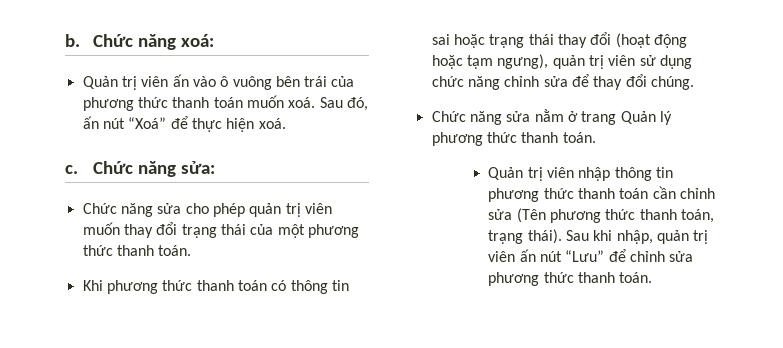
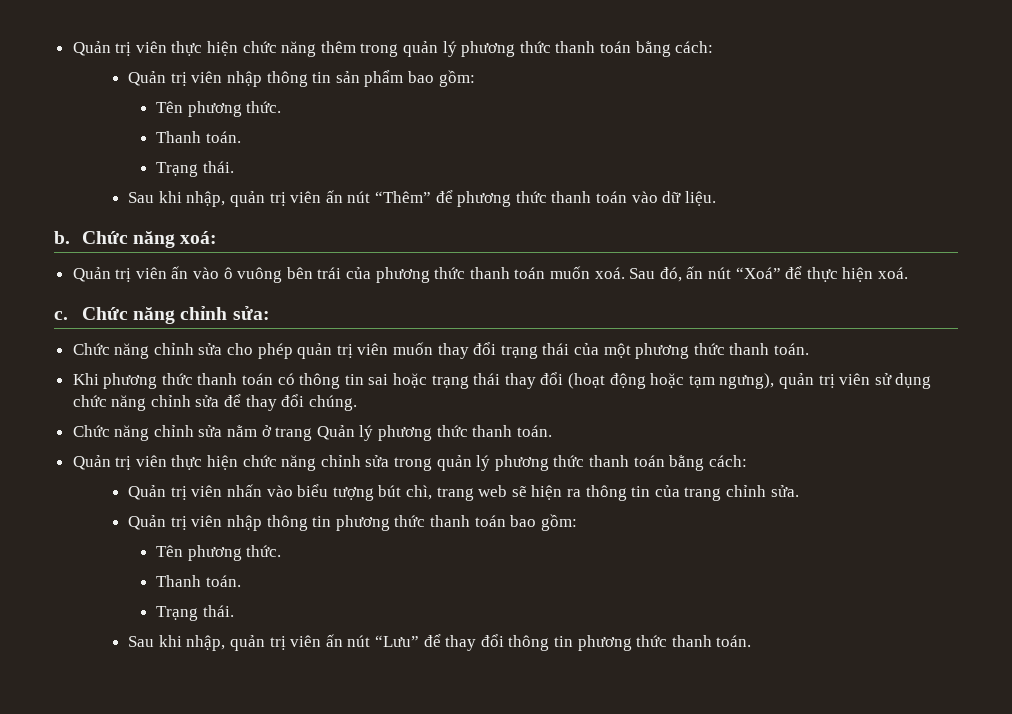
+ Quản trị viên thực hiện chức năng thêm trong quản lý phương thức thanh toán bằng cách:
+ Quản trị viên nhập thông tin sản phẩm bao gồm:
+ Tên phương thức.
+ Thanh toán.
+ Trạng thái.
+ Sau khi nhập, quản trị viên ấn nút “Thêm” để phương thức thanh toán vào dữ liệu.
- Chức năng sửa:
+ Chức năng chỉnh sửa:
- Chức năng sửa cho phép quản trị viên muốn thay đổi trạng thái của một phương thức thanh toán.
+ Chức năng chỉnh sửa cho phép quản trị viên muốn thay đổi trạng thái của một phương thức thanh toán.
- Chức năng sửa nằm ở trang Quản lý phương thức thanh toán.
+ Chức năng chỉnh sửa nằm ở trang Quản lý phương thức thanh toán.
+ Quản trị viên thực hiện chức năng chỉnh sửa trong quản lý phương thức thanh toán bằng cách:
+ Quản trị viên nhấn vào biểu tượng bút chì, trang web sẽ hiện ra thông tin của trang chỉnh sửa.
- Quản trị viên nhập thông tin phương thức thanh toán cần chỉnh sửa (Tên phương thức thanh toán, trạng thái). Sau khi nhập, quản trị viên ấn nút “Lưu” để chỉnh sửa phương thức thanh toán.
+ Quản trị viên nhập thông tin phương thức thanh toán bao gồm:
+ Tên phương thức.
+ Thanh toán.
+ Trạng thái.
+ Sau khi nhập, quản trị viên ấn nút “Lưu” để thay đổi thông tin phương thức thanh toán.

